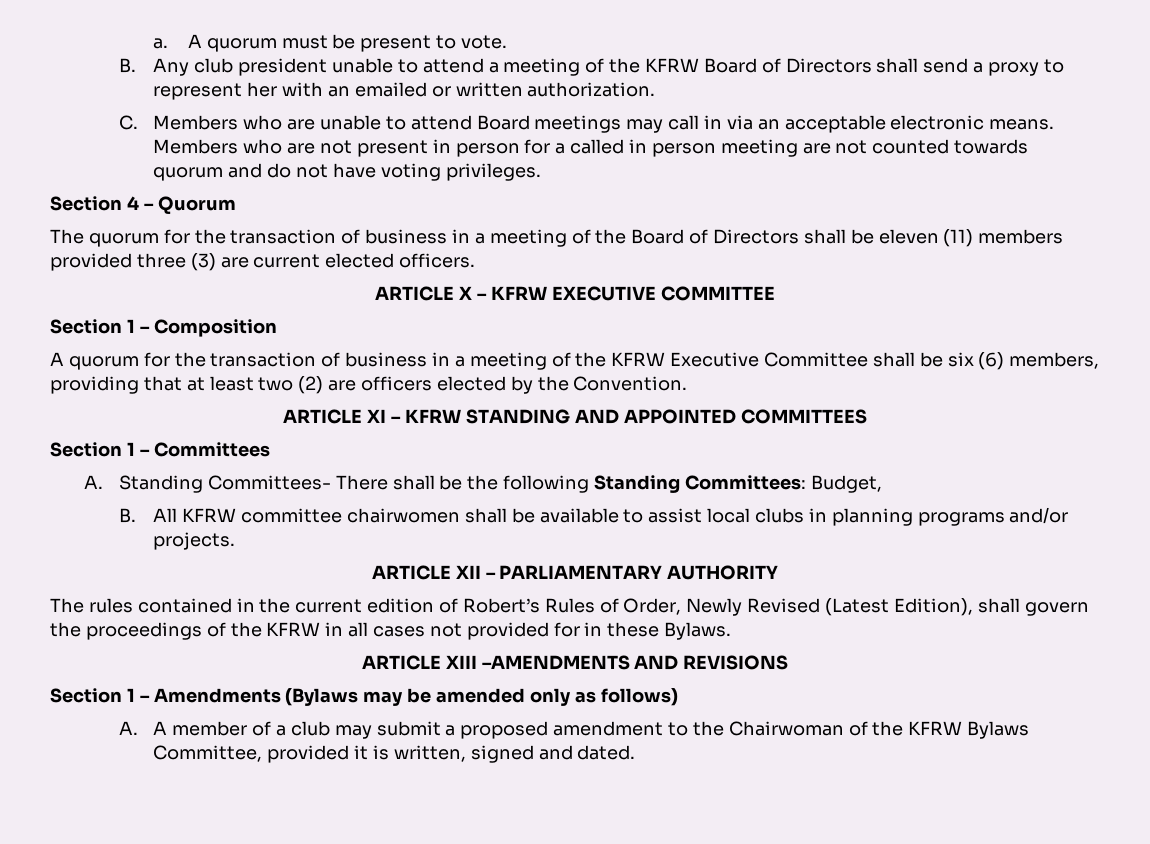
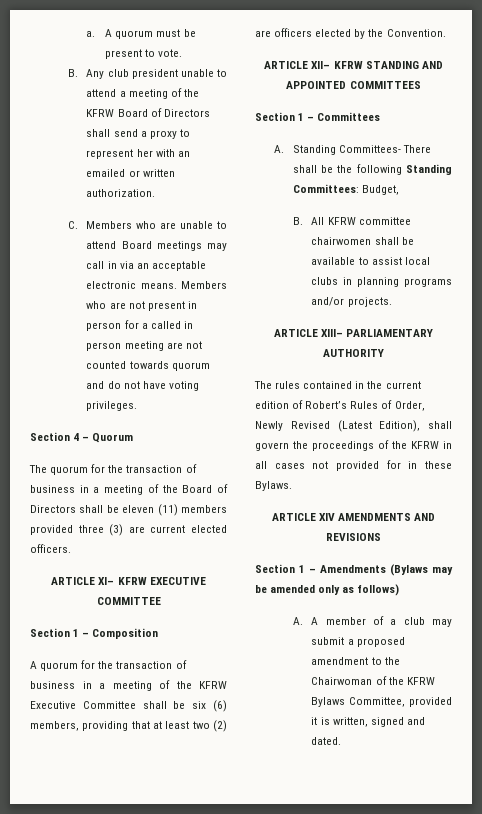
- ARTICLE X – KFRW EXECUTIVE COMMITTEE
+ ARTICLE XI– KFRW EXECUTIVE COMMITTEE
- ARTICLE XI – KFRW STANDING AND APPOINTED COMMITTEES
+ ARTICLE XII– KFRW STANDING AND APPOINTED COMMITTEES
- ARTICLE XII – PARLIAMENTARY AUTHORITY
+ ARTICLE XIII– PARLIAMENTARY AUTHORITY
- ARTICLE XIII –AMENDMENTS AND REVISIONS
+ ARTICLE XIV AMENDMENTS AND REVISIONS

